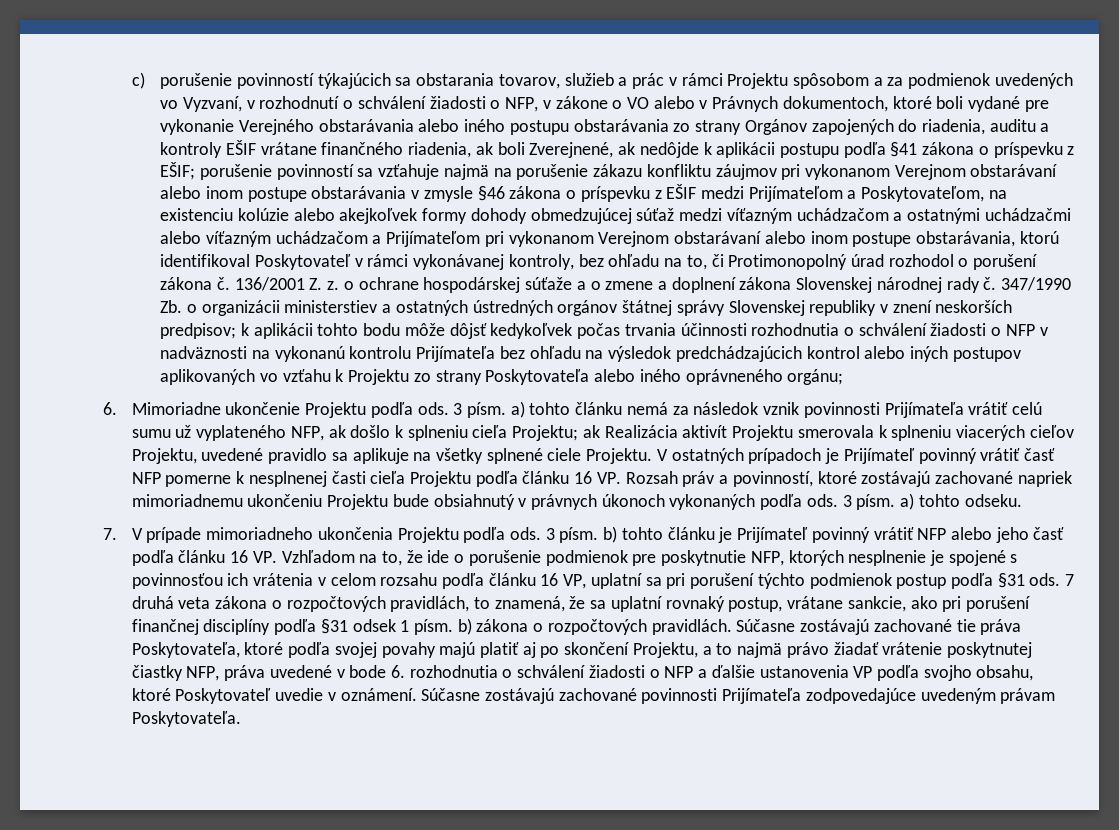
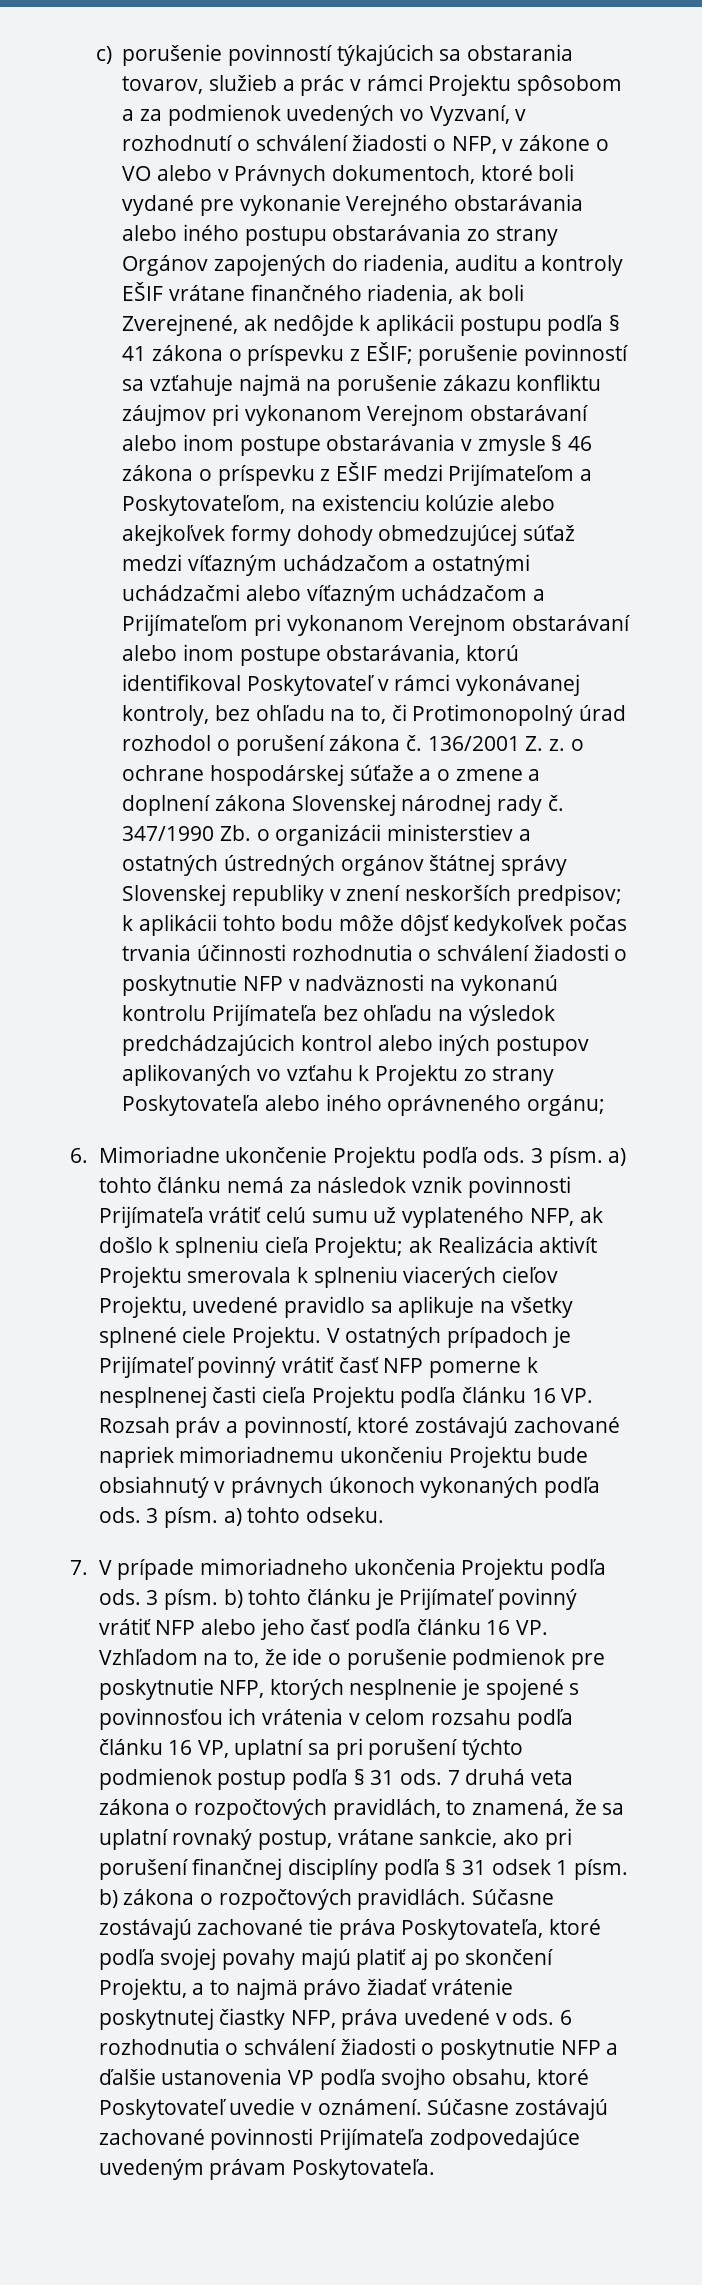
- c) porušenie povinností týkajúcich sa obstarania tovarov, služieb a prác v rámci Projektu spôsobom a za podmienok uvedených vo Vyzvaní, v rozhodnutí o schválení žiadosti o NFP, v zákone o VO alebo v Právnych dokumentoch, ktoré boli vydané pre vykonanie Verejného obstarávania alebo iného postupu obstarávania zo strany Orgánov zapojených do riadenia, auditu a kontroly EŠIF vrátane finančného riadenia, ak boli Zverejnené, ak nedôjde k aplikácii postupu podľa §41 zákona o príspevku z EŠIF;
+ c) porušenie povinností týkajúcich sa obstarania tovarov, služieb a prác v rámci Projektu spôsobom a za podmienok uvedených vo Vyzvaní, v rozhodnutí o schválení žiadosti o NFP, v zákone o VO alebo v Právnych dokumentoch, ktoré boli vydané pre vykonanie Verejného obstarávania alebo iného postupu obstarávania zo strany Orgánov zapojených do riadenia, auditu a kontroly EŠIF vrátane finančného riadenia, ak boli Zverejnené, ak nedôjde k aplikácii postupu podľa § 41 zákona o príspevku z EŠIF;
- porušenie povinností sa vzťahuje najmä na porušenie zákazu konfliktu záujmov pri vykonanom Verejnom obstarávaní alebo inom postupe obstarávania v zmysle §46 zákona o príspevku z EŠIF medzi Prijímateľom a Poskytovateľom, na existenciu kolúzie alebo akejkoľvek formy dohody obmedzujúcej súťaž medzi víťazným uchádzačom a ostatnými uchádzačmi alebo víťazným uchádzačom a Prijímateľom pri vykonanom Verejnom obstarávaní alebo inom postupe obstarávania, ktorú identifikoval Poskytovateľ v rámci vykonávanej kontroly, bez ohľadu na to, či Protimonopolný úrad rozhodol o porušení zákona č.
+ porušenie povinností sa vzťahuje najmä na porušenie zákazu konfliktu záujmov pri vykonanom Verejnom obstarávaní alebo inom postupe obstarávania v zmysle § 46 zákona o príspevku z EŠIF medzi Prijímateľom a Poskytovateľom, na existenciu kolúzie alebo akejkoľvek formy dohody obmedzujúcej súťaž medzi víťazným uchádzačom a ostatnými uchádzačmi alebo víťazným uchádzačom a Prijímateľom pri vykonanom Verejnom obstarávaní alebo inom postupe obstarávania, ktorú identifikoval Poskytovateľ v rámci vykonávanej kontroly, bez ohľadu na to, či Protimonopolný úrad rozhodol o porušení zákona č.
- 347/1990 Zb. o organizácii ministerstiev a ostatných ústredných orgánov štátnej správy Slovenskej republiky v znení neskorších predpisov; k aplikácii tohto bodu môže dôjsť kedykoľvek počas trvania účinnosti rozhodnutia o schválení žiadosti o NFP v nadväznosti na vykonanú kontrolu Prijímateľa bez ohľadu na výsledok predchádzajúcich kontrol alebo iných postupov aplikovaných vo vzťahu k Projektu zo strany Poskytovateľa alebo iného oprávneného orgánu;
+ 347/1990 Zb. o organizácii ministerstiev a ostatných ústredných orgánov štátnej správy Slovenskej republiky v znení neskorších predpisov; k aplikácii tohto bodu môže dôjsť kedykoľvek počas trvania účinnosti rozhodnutia o schválení žiadosti o poskytnutie NFP v nadväznosti na vykonanú kontrolu Prijímateľa bez ohľadu na výsledok predchádzajúcich kontrol alebo iných postupov aplikovaných vo vzťahu k Projektu zo strany Poskytovateľa alebo iného oprávneného orgánu;
- 3 písm. b) tohto článku je Prijímateľ povinný vrátiť NFP alebo jeho časť podľa článku 16 VP. Vzhľadom na to, že ide o porušenie podmienok pre poskytnutie NFP, ktorých nesplnenie je spojené s povinnosťou ich vrátenia v celom rozsahu podľa článku 16 VP, uplatní sa pri porušení týchto podmienok postup podľa §31 ods.
+ 3 písm. b) tohto článku je Prijímateľ povinný vrátiť NFP alebo jeho časť podľa článku 16 VP. Vzhľadom na to, že ide o porušenie podmienok pre poskytnutie NFP, ktorých nesplnenie je spojené s povinnosťou ich vrátenia v celom rozsahu podľa článku 16 VP, uplatní sa pri porušení týchto podmienok postup podľa § 31 ods.
- 7 druhá veta zákona o rozpočtových pravidlách, to znamená, že sa uplatní rovnaký postup, vrátane sankcie, ako pri porušení finančnej disciplíny podľa §31 odsek 1 písm. b) zákona o rozpočtových pravidlách.
+ 7 druhá veta zákona o rozpočtových pravidlách, to znamená, že sa uplatní rovnaký postup, vrátane sankcie, ako pri porušení finančnej disciplíny podľa § 31 odsek 1 písm. b) zákona o rozpočtových pravidlách.
- Súčasne zostávajú zachované tie práva Poskytovateľa, ktoré podľa svojej povahy majú platiť aj po skončení Projektu, a to najmä právo žiadať vrátenie poskytnutej čiastky NFP, práva uvedené v bode 6. rozhodnutia o schválení žiadosti o NFP a ďalšie ustanovenia VP podľa svojho obsahu, ktoré Poskytovateľ uvedie v oznámení.
+ Súčasne zostávajú zachované tie práva Poskytovateľa, ktoré podľa svojej povahy majú platiť aj po skončení Projektu, a to najmä právo žiadať vrátenie poskytnutej čiastky NFP, práva uvedené v ods. 6 rozhodnutia o schválení žiadosti o poskytnutie NFP a ďalšie ustanovenia VP podľa svojho obsahu, ktoré Poskytovateľ uvedie v oznámení.

